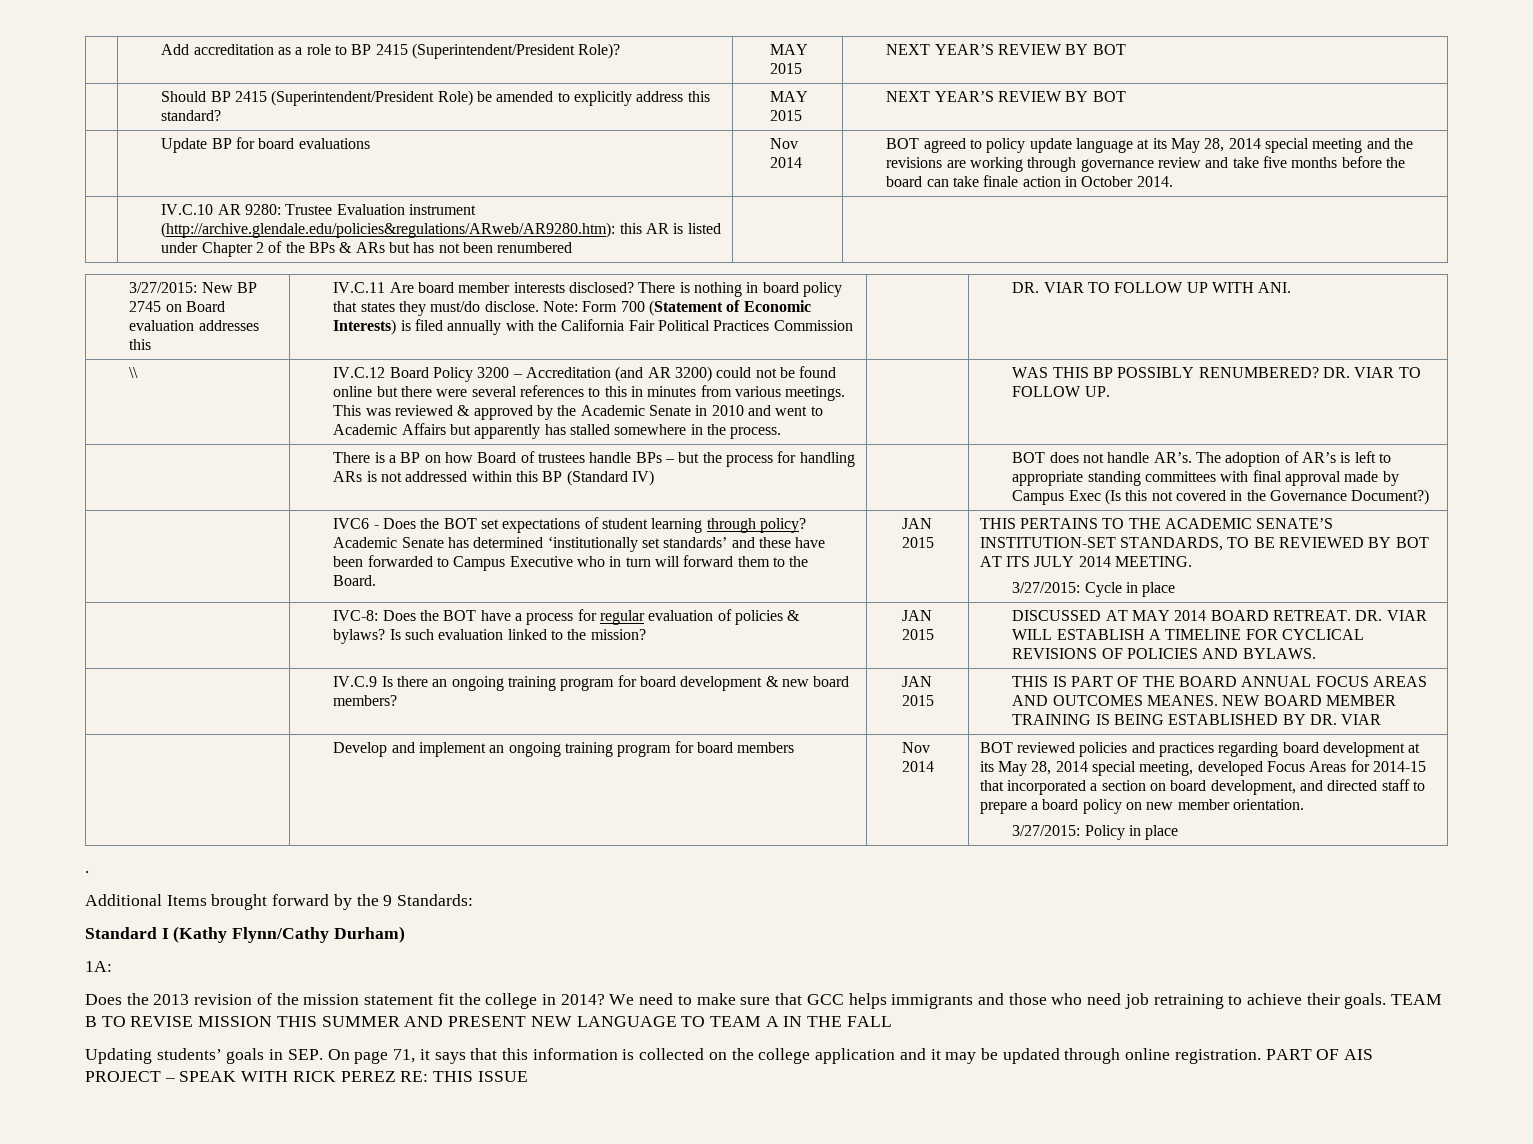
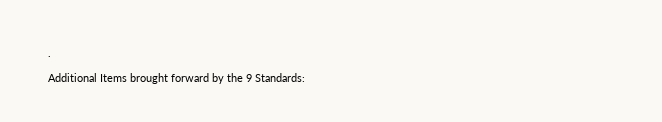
- | Add accreditation as a role to BP 2415 (Superintendent/President Role)? | MAY 2015 | NEXT YEAR’S REVIEW BY BOT
- | Should BP 2415 (Superintendent/President Role) be amended to explicitly address this standard? | MAY 2015 | NEXT YEAR’S REVIEW BY BOT
- | Update BP for board evaluations | Nov 2014 | BOT agreed to policy update language at its May 28, 2014 special meeting and the revisions are working through governance review and take five months before the board can take finale action in October 2014.
- | IV.C.10 AR 9280: Trustee Evaluation instrument (http://archive.glendale.edu/policies&regulations/ARweb/AR9280.htm): this AR is listed under Chapter 2 of the BPs & ARs but has not been renumbered | |
- 3/27/2015: New BP 2745 on Board evaluation addresses this | IV.C.11 Are board member interests disclosed? There is nothing in board policy that states they must/do disclose. Note: Form 700 (Statement of Economic Interests) is filed annually with the California Fair Political Practices Commission | | DR. VIAR TO FOLLOW UP WITH ANI.
- \\ | IV.C.12 Board Policy 3200 – Accreditation (and AR 3200) could not be found online but there were several references to this in minutes from various meetings. This was reviewed & approved by the Academic Senate in 2010 and went to Academic Affairs but apparently has stalled somewhere in the process. | | WAS THIS BP POSSIBLY RENUMBERED? DR. VIAR TO FOLLOW UP.
- | There is a BP on how Board of trustees handle BPs – but the process for handling ARs is not addressed within this BP (Standard IV) | | BOT does not handle AR’s. The adoption of AR’s is left to appropriate standing committees with final approval made by Campus Exec (Is this not covered in the Governance Document?)
- | IVC6 - Does the BOT set expectations of student learning through policy? Academic Senate has determined ‘institutionally set standards’ and these have been forwarded to Campus Executive who in turn will forward them to the Board. | JAN 2015 | THIS PERTAINS TO THE ACADEMIC SENATE’S INSTITUTION-SET STANDARDS, TO BE REVIEWED BY BOT AT ITS JULY 2014 MEETING.
- 3/27/2015: Cycle in place
- | IVC-8: Does the BOT have a process for regular evaluation of policies & bylaws? Is such evaluation linked to the mission? | JAN 2015 | DISCUSSED AT MAY 2014 BOARD RETREAT. DR. VIAR WILL ESTABLISH A TIMELINE FOR CYCLICAL REVISIONS OF POLICIES AND BYLAWS.
- | IV.C.9 Is there an ongoing training program for board development & new board members? | JAN 2015 | THIS IS PART OF THE BOARD ANNUAL FOCUS AREAS AND OUTCOMES MEANES. NEW BOARD MEMBER TRAINING IS BEING ESTABLISHED BY DR. VIAR
- | Develop and implement an ongoing training program for board members | Nov 2014 | BOT reviewed policies and practices regarding board development at its May 28, 2014 special meeting, developed Focus Areas for 2014-15 that incorporated a section on board development, and directed staff to prepare a board policy on new member orientation.
- 3/27/2015: Policy in place
- Standard I (Kathy Flynn/Cathy Durham)
- 1A:
- Does the 2013 revision of the mission statement fit the college in 2014? We need to make sure that GCC helps immigrants and those who need job retraining to achieve their goals. TEAM B TO REVISE MISSION THIS SUMMER AND PRESENT NEW LANGUAGE TO TEAM A IN THE FALL
- Updating students’ goals in SEP. On page 71, it says that this information is collected on the college application and it may be updated through online registration. PART OF AIS PROJECT – SPEAK WITH RICK PEREZ RE: THIS ISSUE

